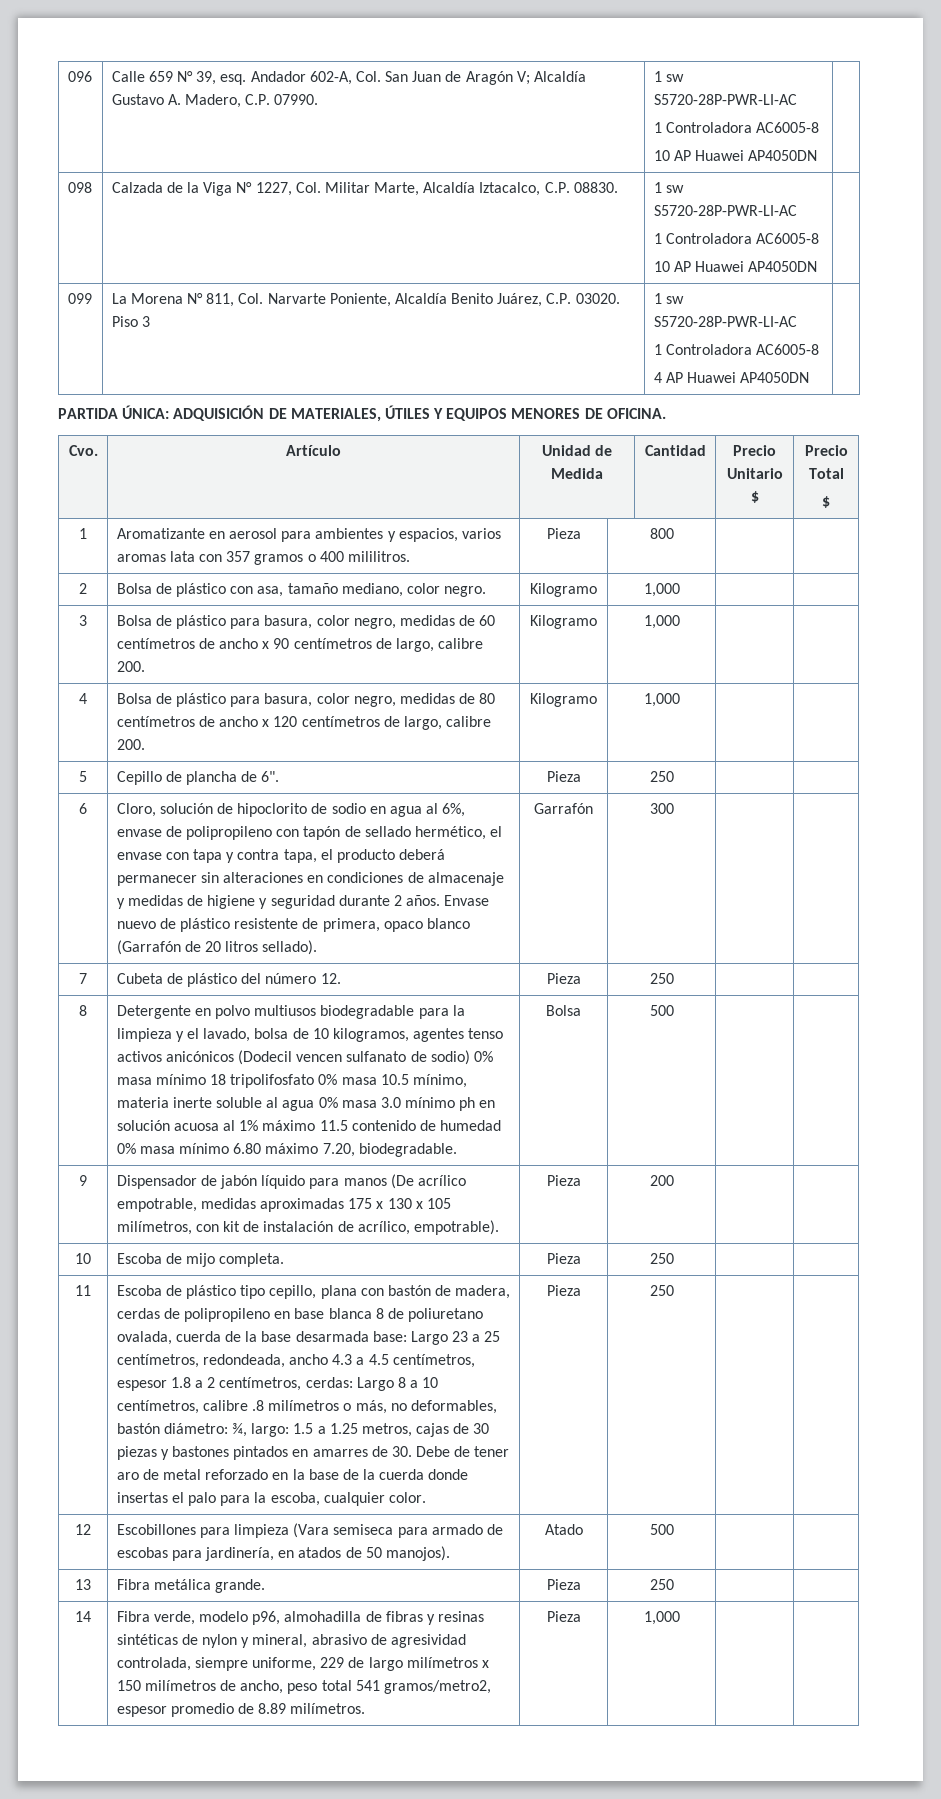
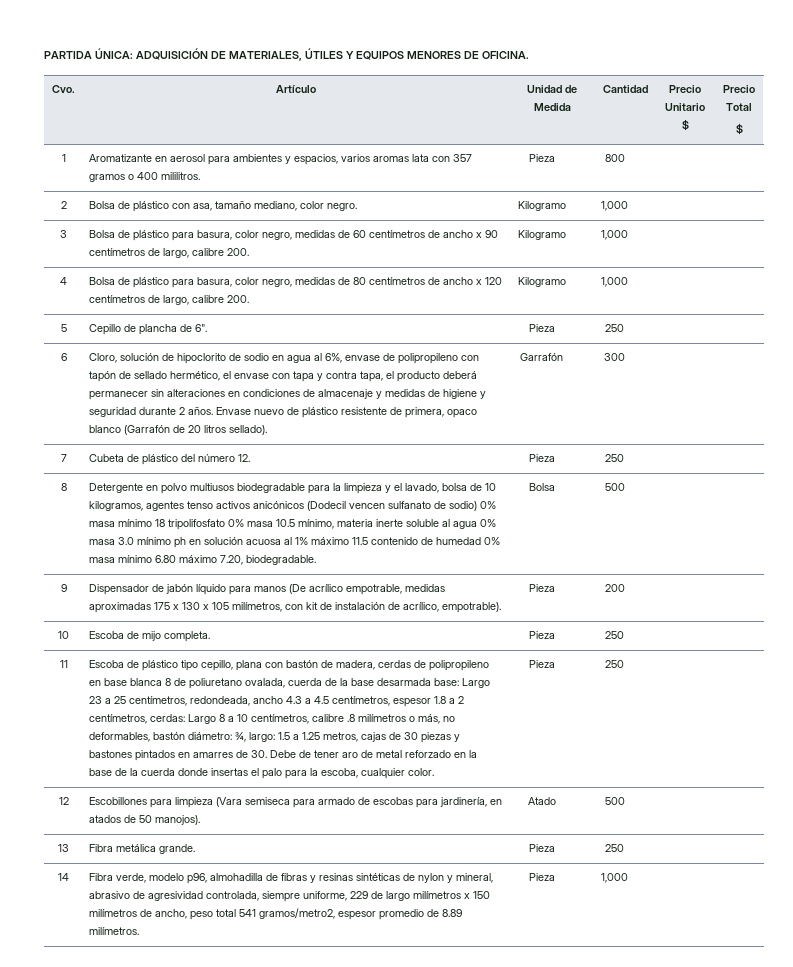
- 096 | Calle 659 N° 39, esq. Andador 602-A, Col. San Juan de Aragón V; Alcaldía Gustavo A. Madero, C.P. 07990. | 1 sw S5720-28P-PWR-LI-AC
- 1 Controladora AC6005-8
- 10 AP Huawei AP4050DN |
- 098 | Calzada de la Viga N° 1227, Col. Militar Marte, Alcaldía Iztacalco, C.P. 08830. | 1 sw S5720-28P-PWR-LI-AC
- 1 Controladora AC6005-8
- 10 AP Huawei AP4050DN |
- 099 | La Morena N° 811, Col. Narvarte Poniente, Alcaldía Benito Juárez, C.P. 03020. Piso 3 | 1 sw S5720-28P-PWR-LI-AC
- 1 Controladora AC6005-8
- 4 AP Huawei AP4050DN |

